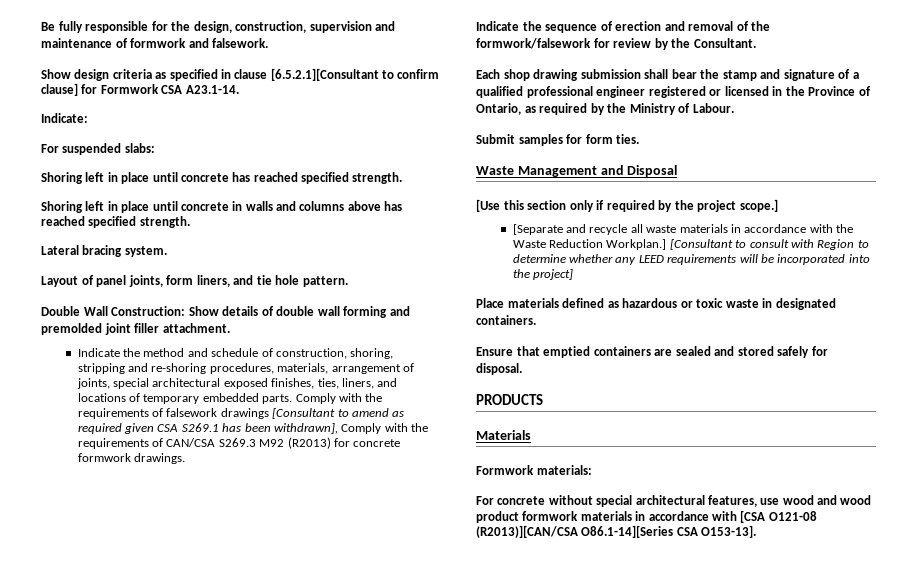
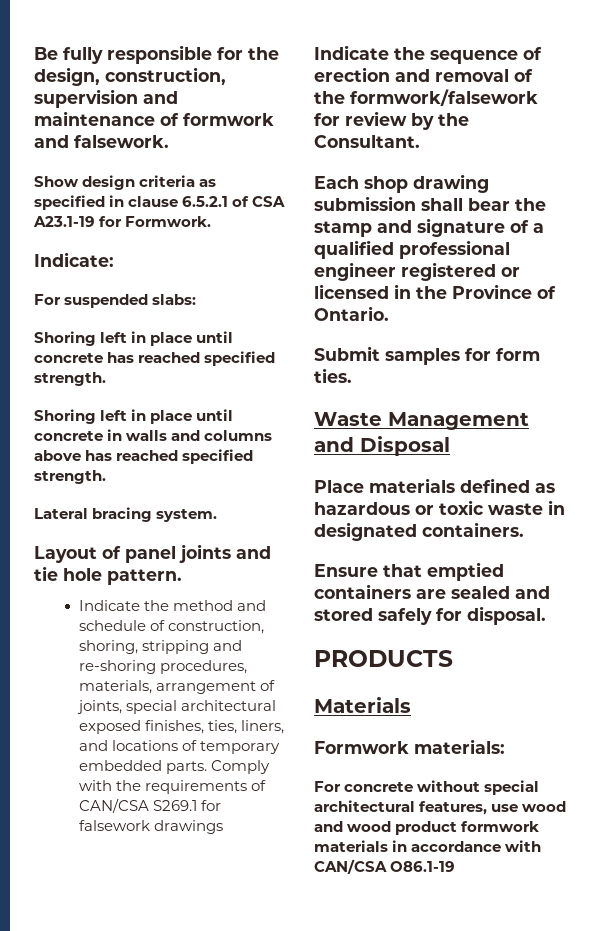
- Show design criteria as specified in clause [6.5.2.1][Consultant to confirm clause] for Formwork CSA A23.1-14.
+ Show design criteria as specified in clause 6.5.2.1 of CSA A23.1-19 for Formwork.
- Layout of panel joints, form liners, and tie hole pattern.
+ Layout of panel joints and tie hole pattern.
- Double Wall Construction: Show details of double wall forming and premolded joint filler attachment.
- Comply with the requirements of falsework drawings [Consultant to amend as required given CSA S269.1 has been withdrawn], Comply with the requirements of CAN/CSA S269.3 M92 (R2013) for concrete formwork drawings.
+ Comply with the requirements of CAN/CSA S269.1 for falsework drawings
- Each shop drawing submission shall bear the stamp and signature of a qualified professional engineer registered or licensed in the Province of Ontario, as required by the Ministry of Labour.
+ Each shop drawing submission shall bear the stamp and signature of a qualified professional engineer registered or licensed in the Province of Ontario.
- [Use this section only if required by the project scope.]
- [Separate and recycle all waste materials in accordance with the Waste Reduction Workplan.] [Consultant to consult with Region to determine whether any LEED requirements will be incorporated into the project]
- For concrete without special architectural features, use wood and wood product formwork materials in accordance with [CSA O121-08 (R2013)][CAN/CSA O86.1-14][Series CSA O153-13].
+ For concrete without special architectural features, use wood and wood product formwork materials in accordance with CAN/CSA O86.1-19

